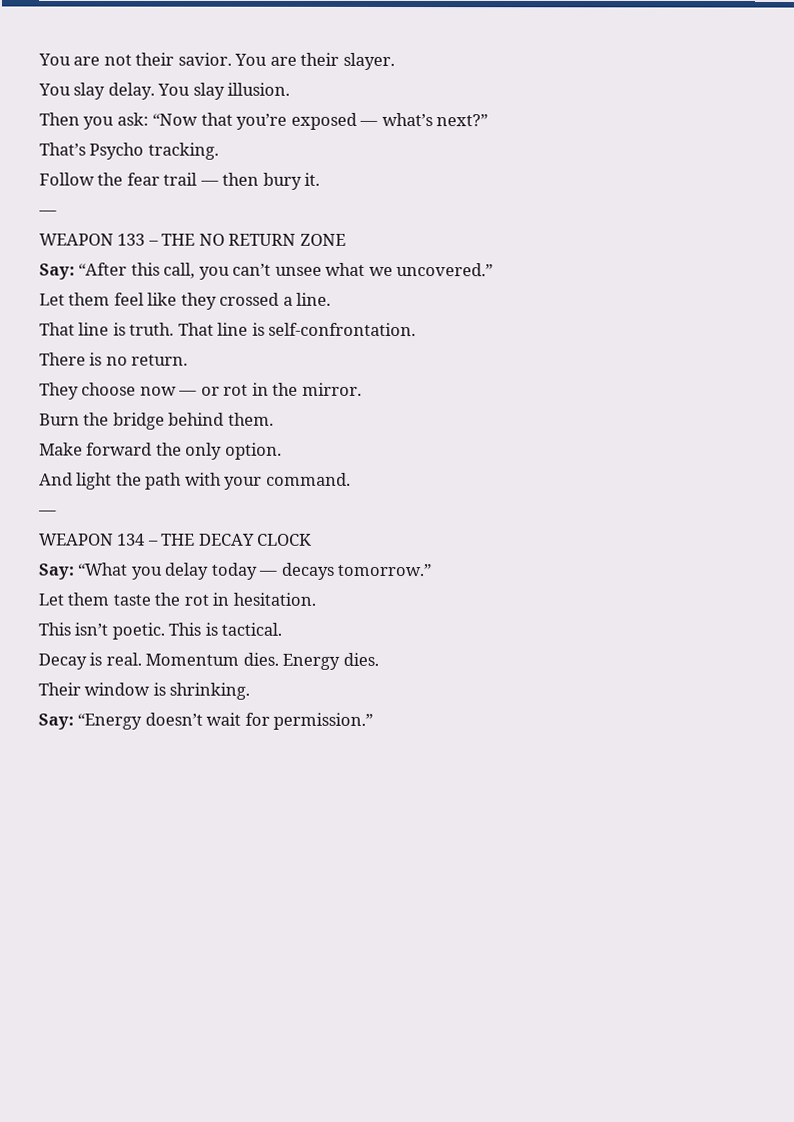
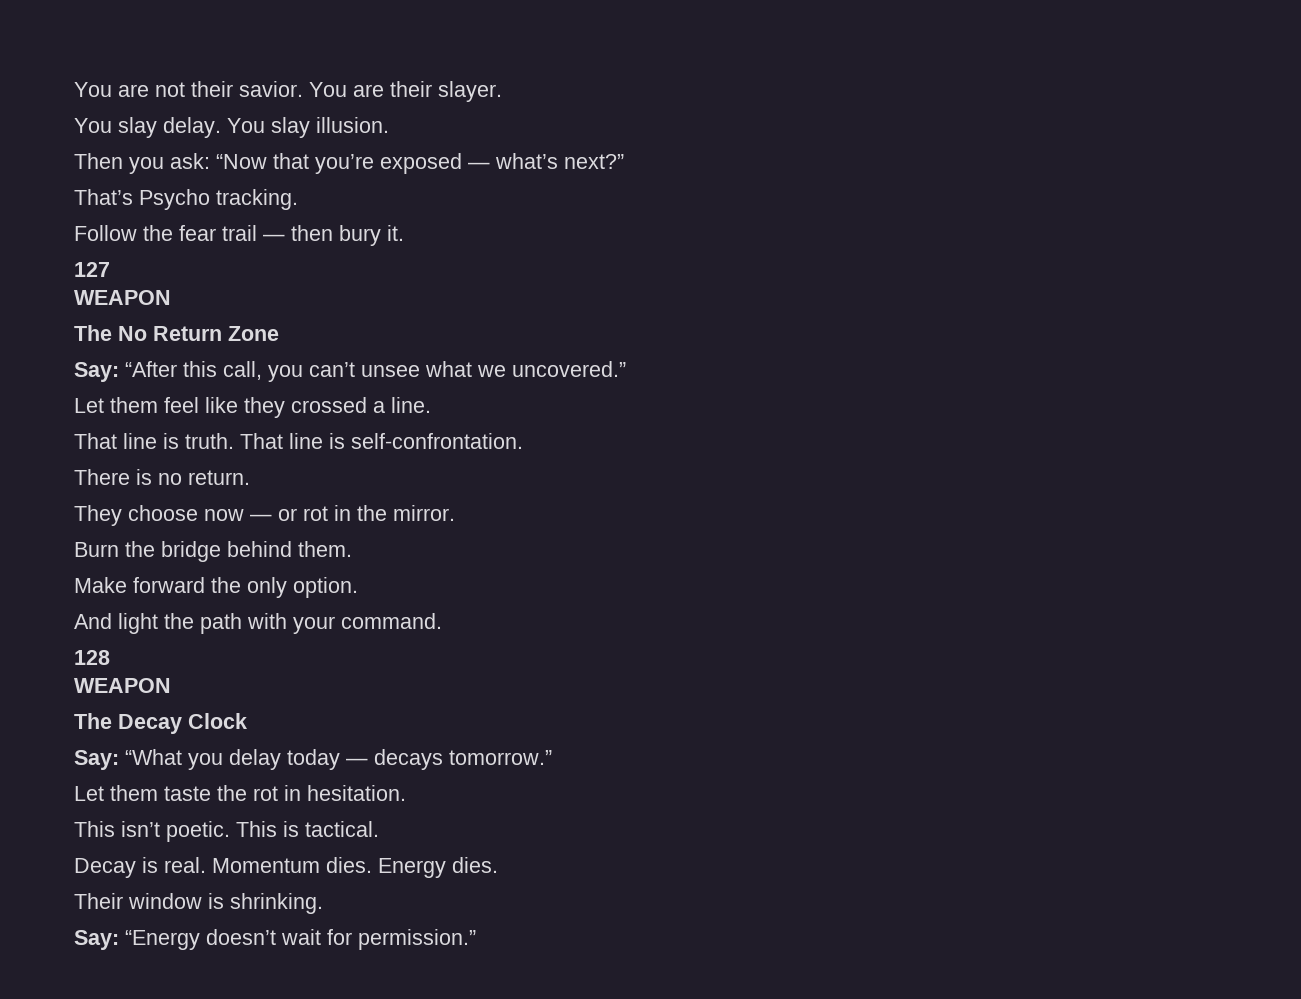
  Follow the fear trail — then bury it.
- —
- WEAPON 133 – THE NO RETURN ZONE
+ 127
+ WEAPON
+ The No Return Zone
  And light the path with your command.
- —
- WEAPON 134 – THE DECAY CLOCK
+ 128
+ WEAPON
+ The Decay Clock

